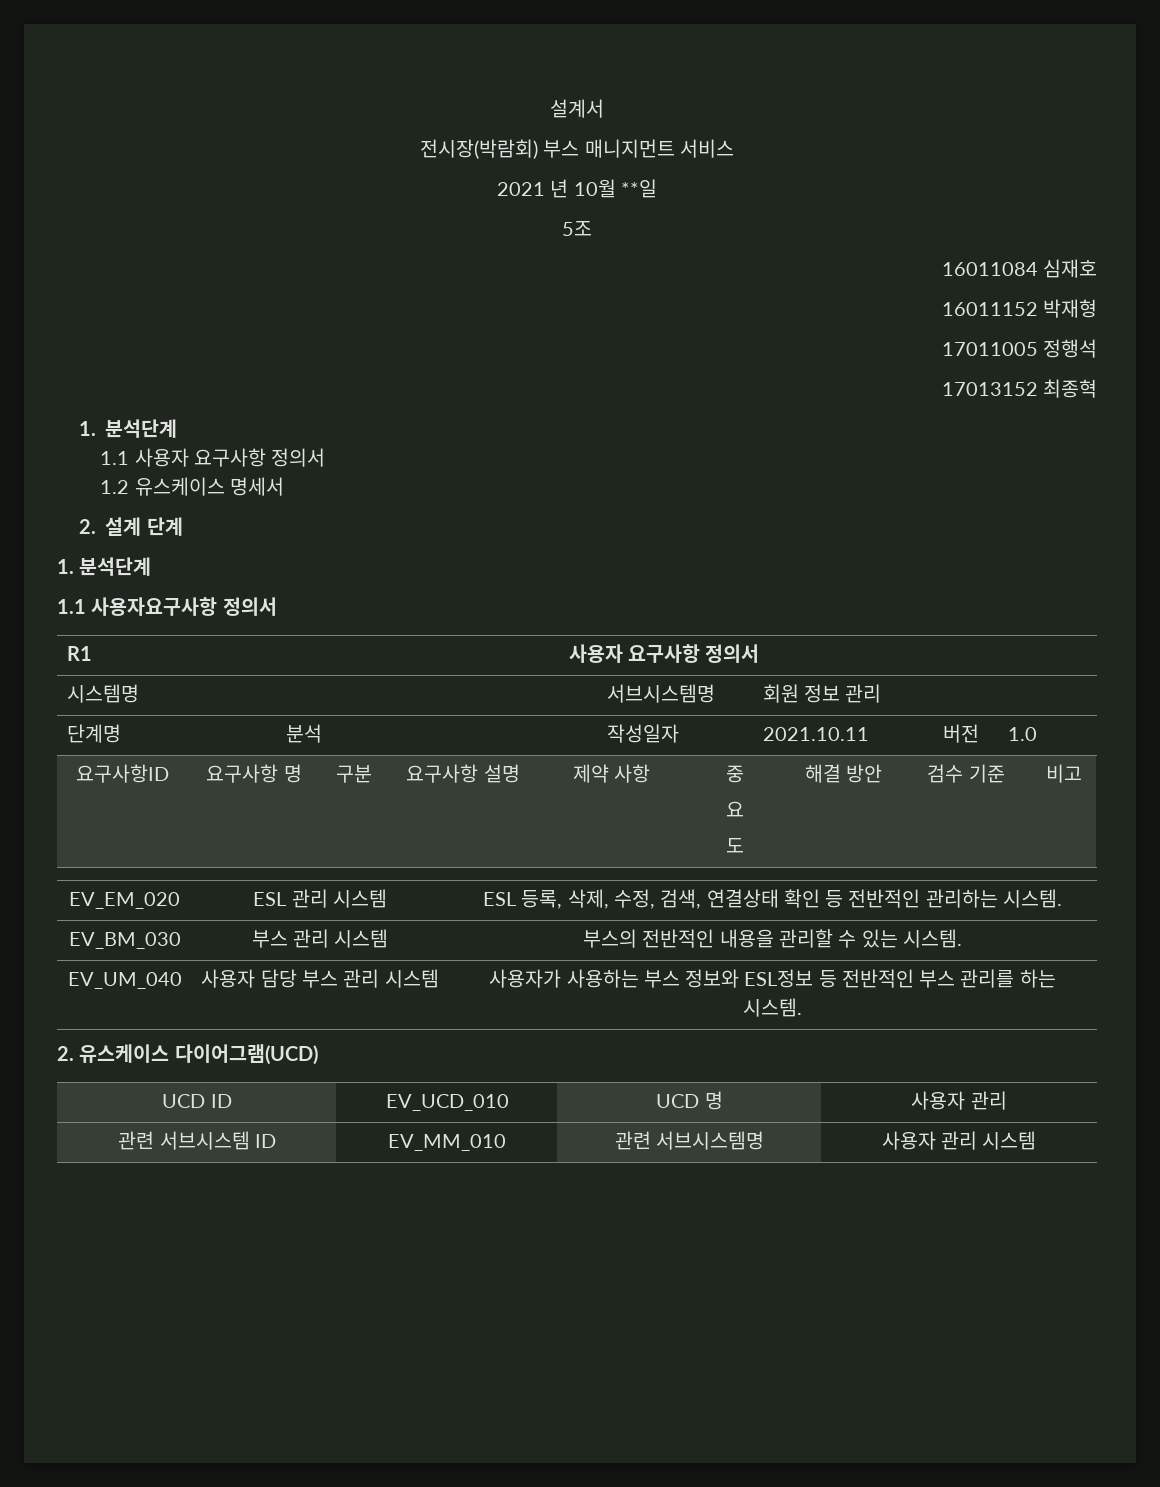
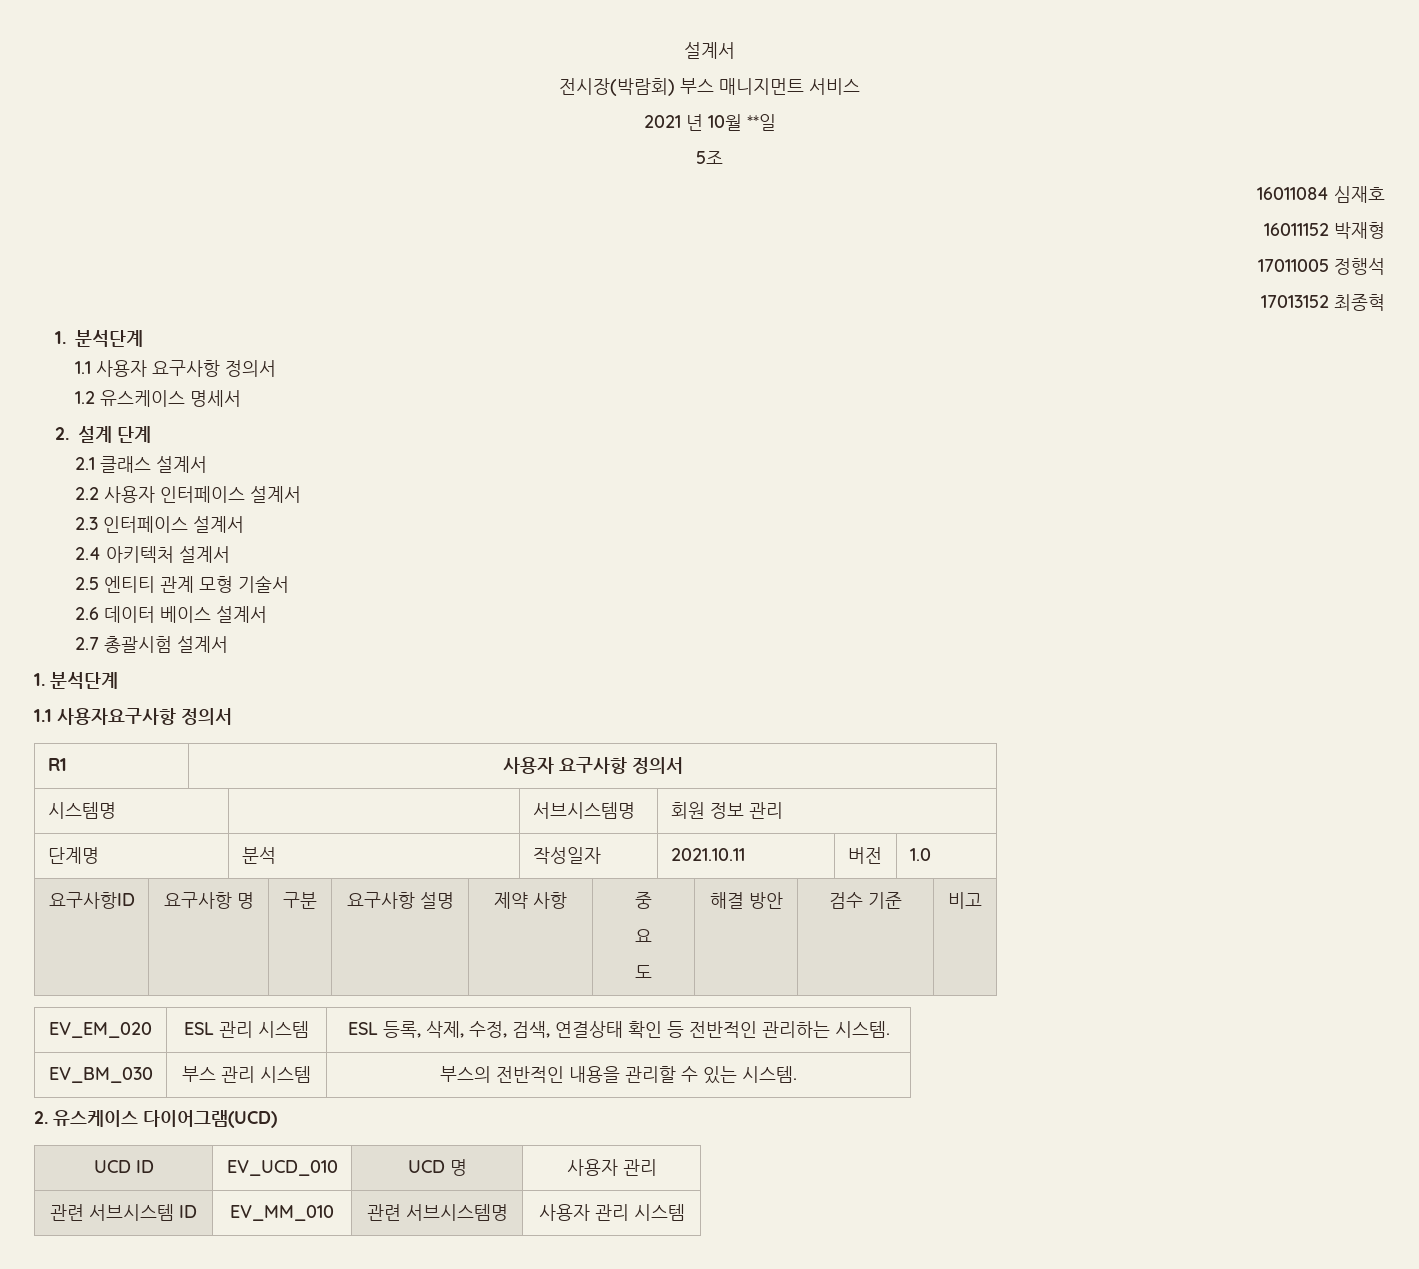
+ 2.1 클래스 설계서
+ 2.2 사용자 인터페이스 설계서
+ 2.3 인터페이스 설계서
+ 2.4 아키텍처 설계서
+ 2.5 엔티티 관계 모형 기술서
+ 2.6 데이터 베이스 설계서
+ 2.7 총괄시험 설계서
- EV_UM_040 | 사용자 담당 부스 관리 시스템 | 사용자가 사용하는 부스 정보와 ESL정보 등 전반적인 부스 관리를 하는 시스템.

